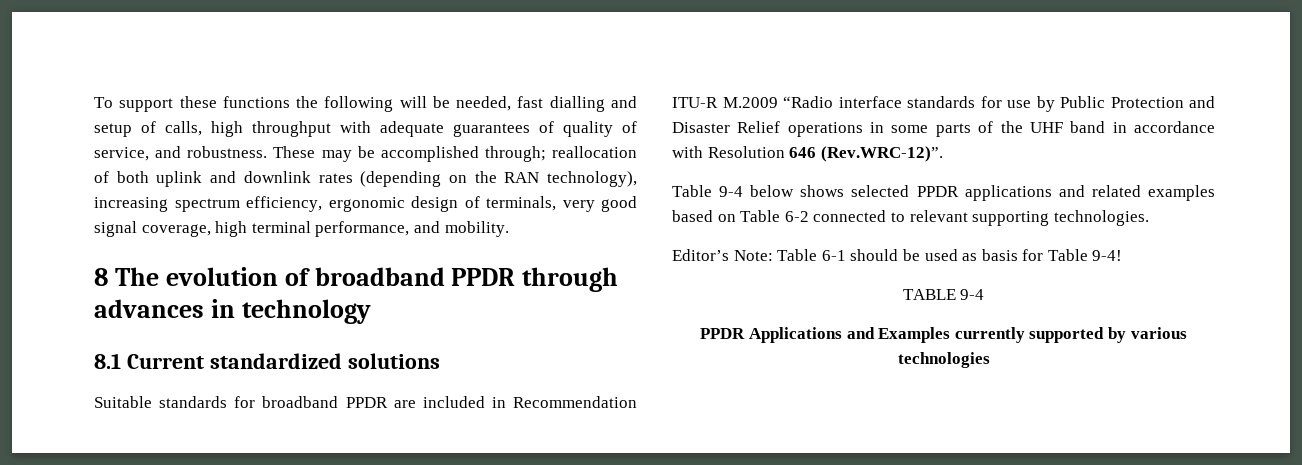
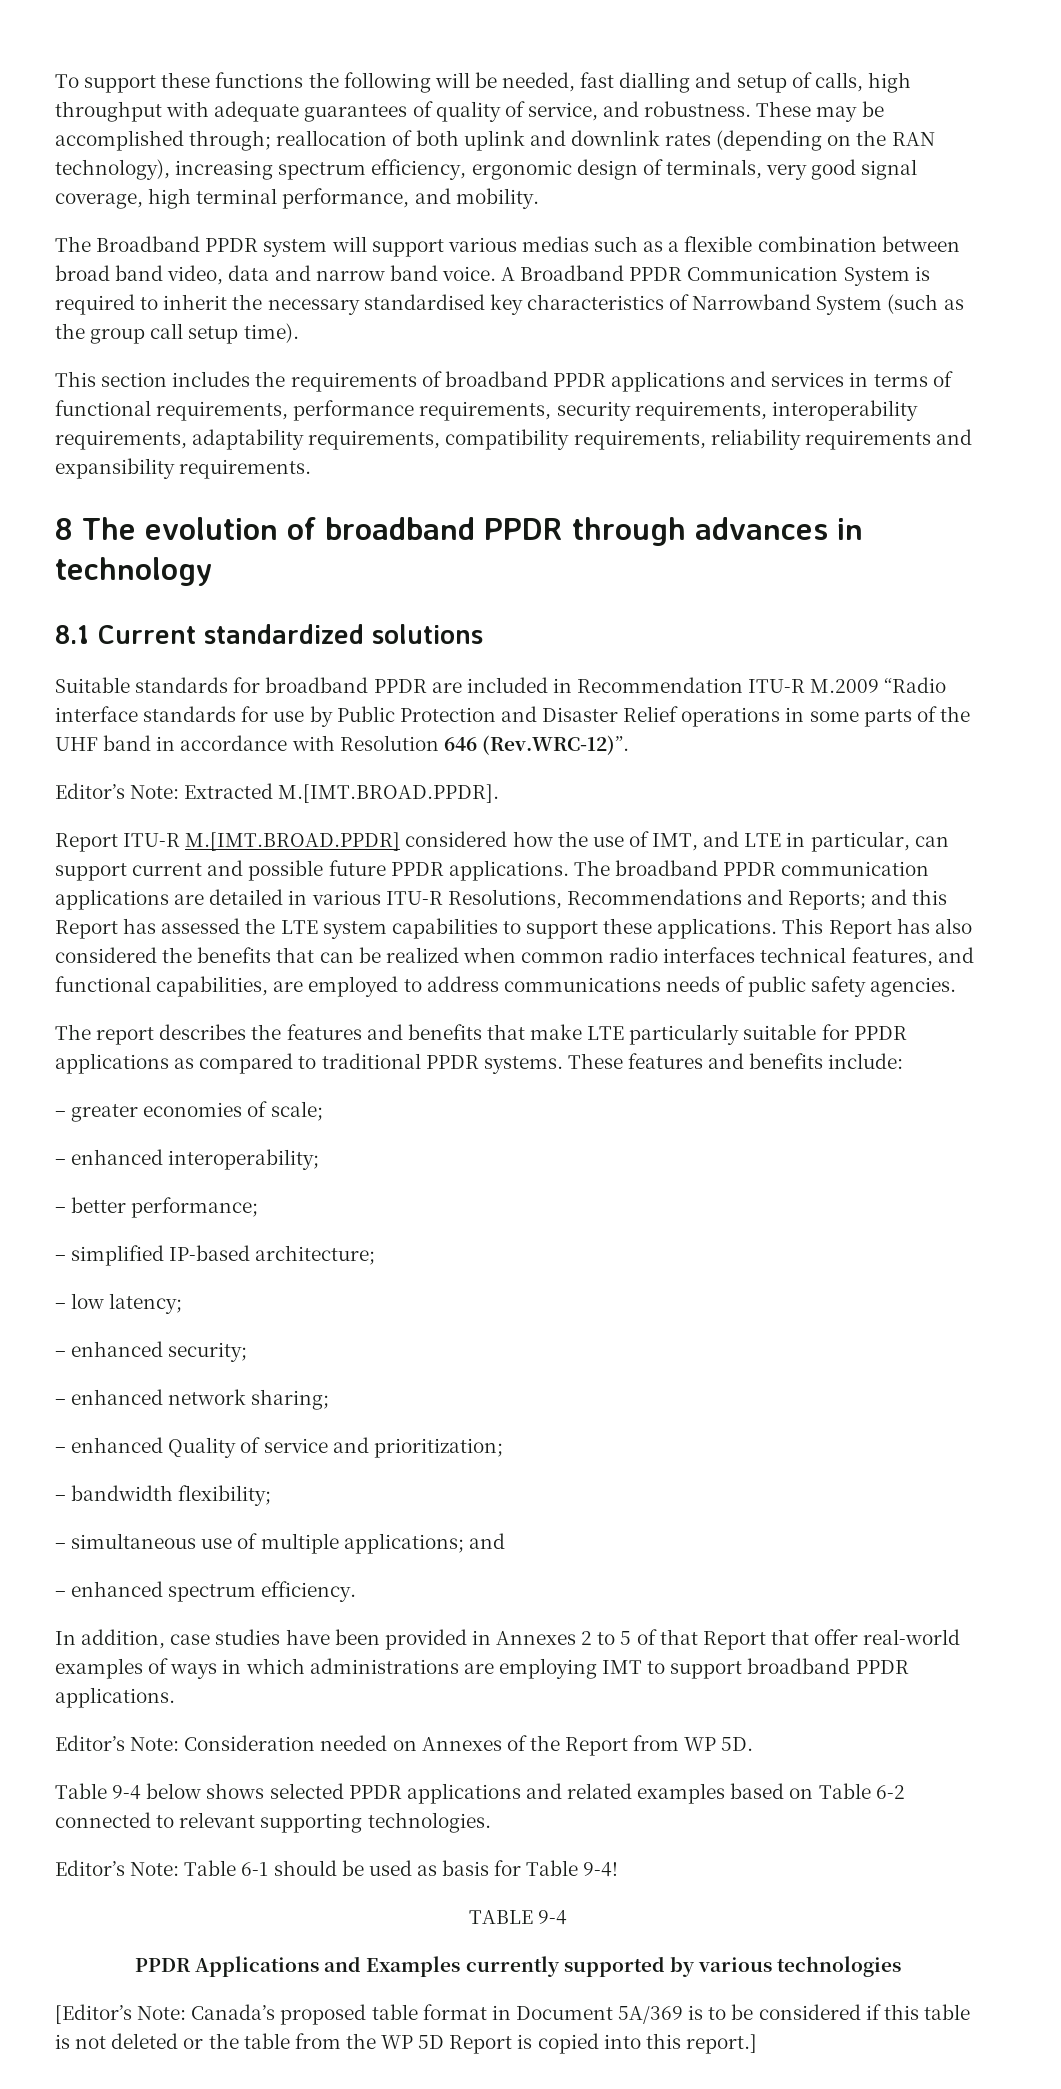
+ The Broadband PPDR system will support various medias such as a flexible combination between broad band video, data and narrow band voice. A Broadband PPDR Communication System is required to inherit the necessary standardised key characteristics of Narrowband System (such as the group call setup time).
+ This section includes the requirements of broadband PPDR applications and services in terms of functional requirements, performance requirements, security requirements, interoperability requirements, adaptability requirements, compatibility requirements, reliability requirements and expansibility requirements.
+ Editor’s Note: Extracted M.[IMT.BROAD.PPDR].
+ Report ITU-R M.[IMT.BROAD.PPDR] considered how the use of IMT, and LTE in particular, can support current and possible future PPDR applications. The broadband PPDR communication applications are detailed in various ITU-R Resolutions, Recommendations and Reports; and this Report has assessed the LTE system capabilities to support these applications. This Report has also considered the benefits that can be realized when common radio interfaces technical features, and functional capabilities, are employed to address communications needs of public safety agencies.
+ The report describes the features and benefits that make LTE particularly suitable for PPDR applications as compared to traditional PPDR systems. These features and benefits include:
+ – greater economies of scale;
+ – enhanced interoperability;
+ – better performance;
+ – simplified IP-based architecture;
+ – low latency;
+ – enhanced security;
+ – enhanced network sharing;
+ – enhanced Quality of service and prioritization;
+ – bandwidth flexibility;
+ – simultaneous use of multiple applications; and
+ – enhanced spectrum efficiency.
+ In addition, case studies have been provided in Annexes 2 to 5 of that Report that offer real-world examples of ways in which administrations are employing IMT to support broadband PPDR applications.
+ Editor’s Note: Consideration needed on Annexes of the Report from WP 5D.
+ [Editor’s Note: Canada’s proposed table format in Document 5A/369 is to be considered if this table is not deleted or the table from the WP 5D Report is copied into this report.]

